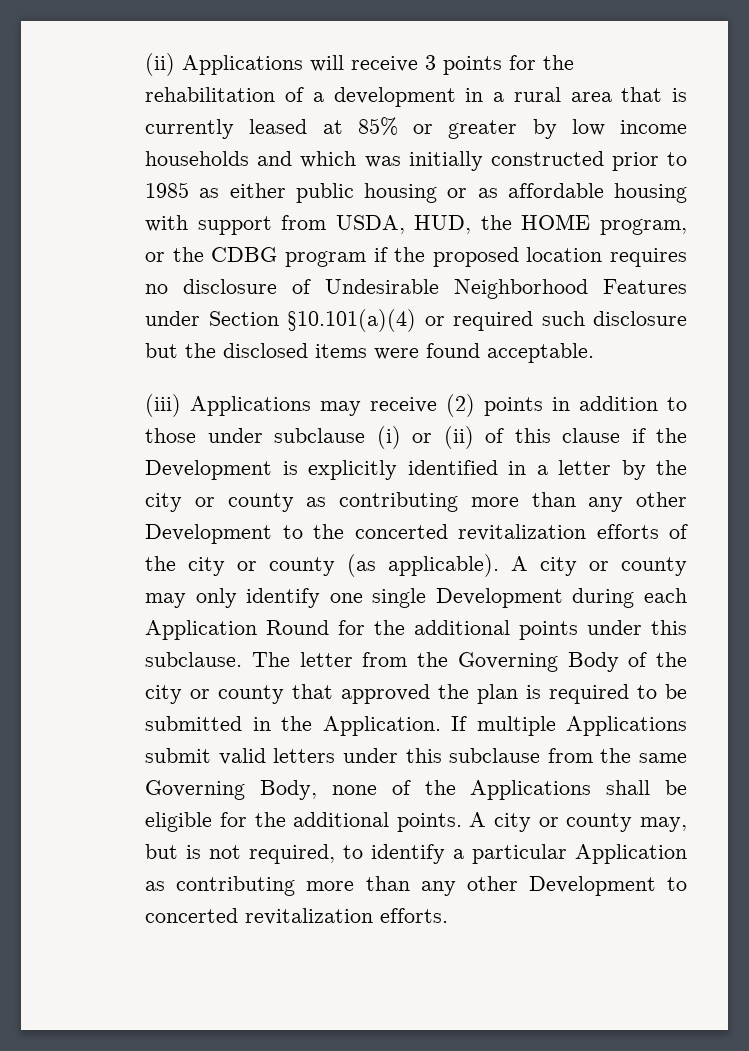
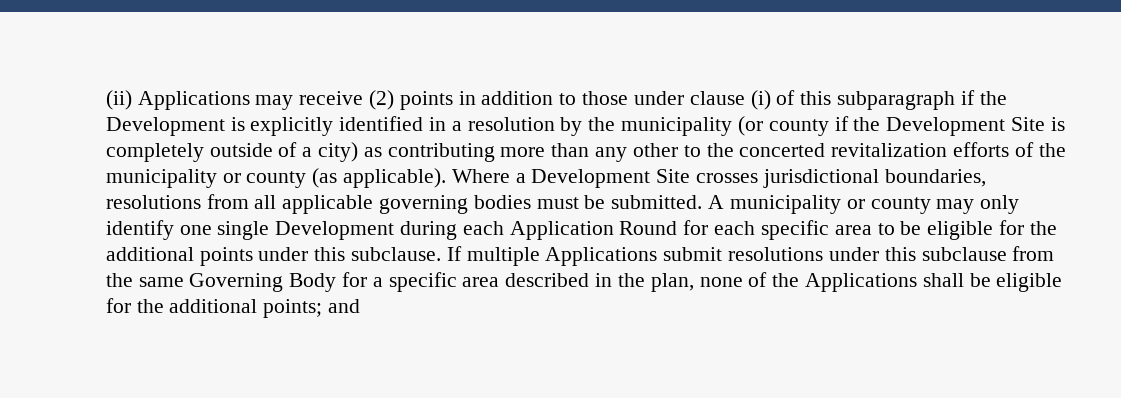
- (ii) Applications will receive 3 points for the rehabilitation of a development in a rural area that is currently leased at 85% or greater by low income households and which was initially constructed prior to 1985 as either public housing or as affordable housing with support from USDA, HUD, the HOME program, or the CDBG program if the proposed location requires no disclosure of Undesirable Neighborhood Features under Section §10.101(a)(4) or required such disclosure but the disclosed items were found acceptable.
- (iii) Applications may receive (2) points in addition to those under subclause (i) or (ii) of this clause if the Development is explicitly identified in a letter by the city or county as contributing more than any other Development to the concerted revitalization efforts of the city or county (as applicable).
+ (ii) Applications may receive (2) points in addition to those under clause (i) of this subparagraph if the Development is explicitly identified in a resolution by the municipality (or county if the Development Site is completely outside of a city) as contributing more than any other to the concerted revitalization efforts of the municipality or county (as applicable).
- A city or county may only identify one single Development during each Application Round for the additional points under this subclause.
+ Where a Development Site crosses jurisdictional boundaries, resolutions from all applicable governing bodies must be submitted. A municipality or county may only identify one single Development during each Application Round for each specific area to be eligible for the additional points under this subclause.
- The letter from the Governing Body of the city or county that approved the plan is required to be submitted in the Application.
- If multiple Applications submit valid letters under this subclause from the same Governing Body, none of the Applications shall be eligible for the additional points. A city or county may, but is not required, to identify a particular Application as contributing more than any other Development to concerted revitalization efforts.
+ If multiple Applications submit resolutions under this subclause from the same Governing Body for a specific area described in the plan, none of the Applications shall be eligible for the additional points; and

